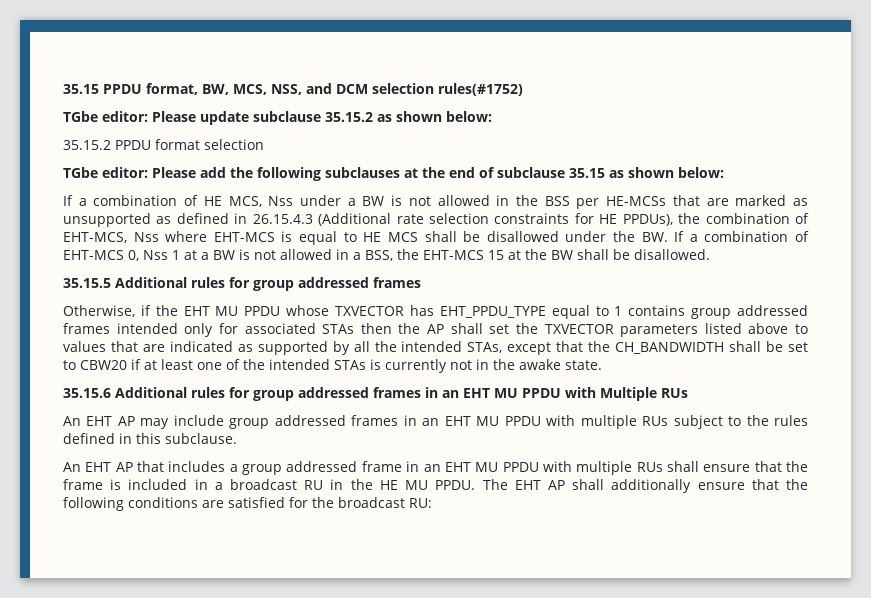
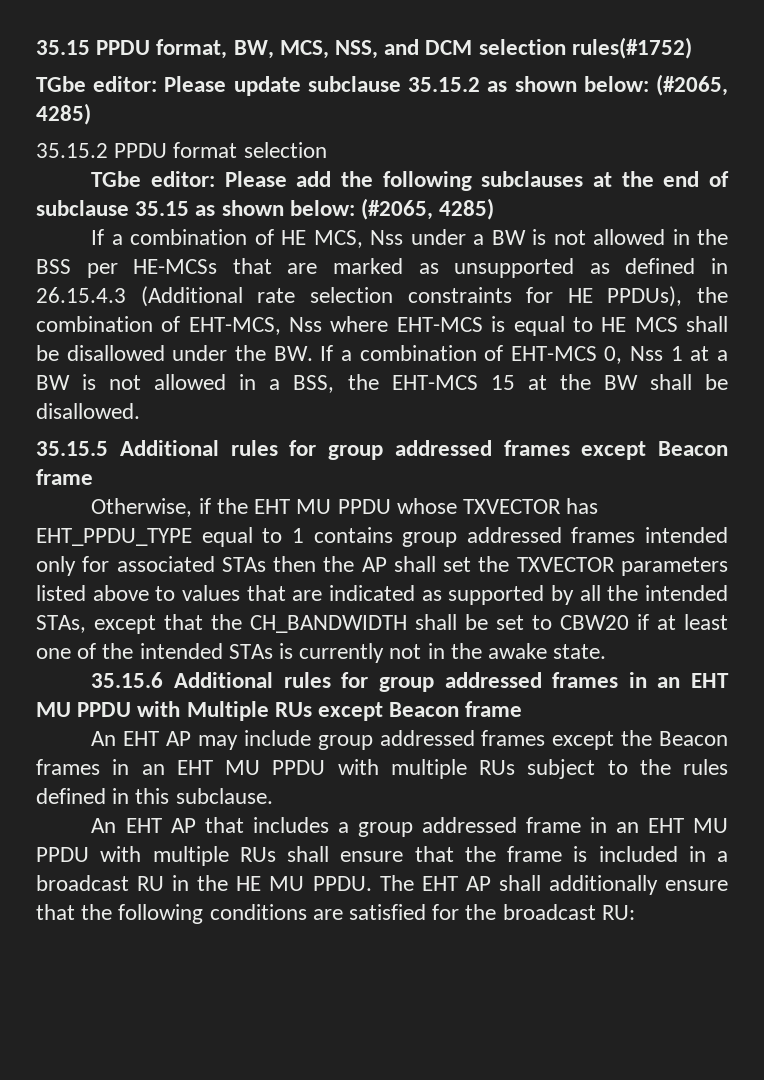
- TGbe editor: Please update subclause 35.15.2 as shown below:
+ TGbe editor: Please update subclause 35.15.2 as shown below: (#2065, 4285)
- TGbe editor: Please add the following subclauses at the end of subclause 35.15 as shown below:
+ TGbe editor: Please add the following subclauses at the end of subclause 35.15 as shown below: (#2065, 4285)
- 35.15.5 Additional rules for group addressed frames
+ 35.15.5 Additional rules for group addressed frames except Beacon frame
- 35.15.6 Additional rules for group addressed frames in an EHT MU PPDU with Multiple RUs
+ 35.15.6 Additional rules for group addressed frames in an EHT MU PPDU with Multiple RUs except Beacon frame
- An EHT AP may include group addressed frames in an EHT MU PPDU with multiple RUs subject to the rules defined in this subclause.
+ An EHT AP may include group addressed frames except the Beacon frames in an EHT MU PPDU with multiple RUs subject to the rules defined in this subclause.

